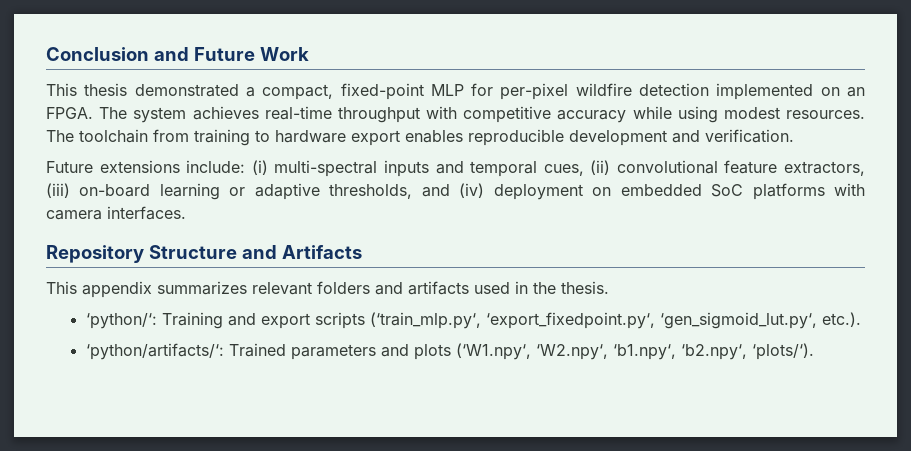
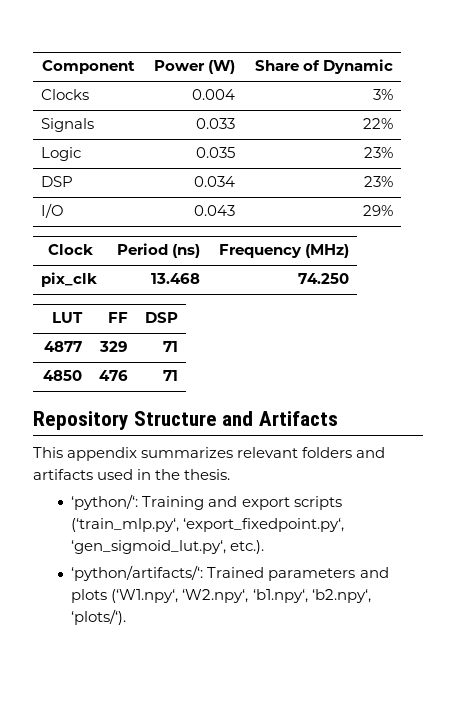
- Conclusion and Future Work
- This thesis demonstrated a compact, fixed-point MLP for per-pixel wildfire detection implemented on an FPGA. The system achieves real-time throughput with competitive accuracy while using modest resources. The toolchain from training to hardware export enables reproducible development and verification.
- Future extensions include: (i) multi-spectral inputs and temporal cues, (ii) convolutional feature extractors, (iii) on-board learning or adaptive thresholds, and (iv) deployment on embedded SoC platforms with camera interfaces.
+ Component | Power (W) | Share of Dynamic
+ Clocks | 0.004 | 3%
+ Signals | 0.033 | 22%
+ Logic | 0.035 | 23%
+ DSP | 0.034 | 23%
+ I/O | 0.043 | 29%
+ Clock | Period (ns) | Frequency (MHz)
+ pix_clk | 13.468 | 74.250
+ LUT | FF | DSP
+ 4877 | 329 | 71
+ 4850 | 476 | 71

